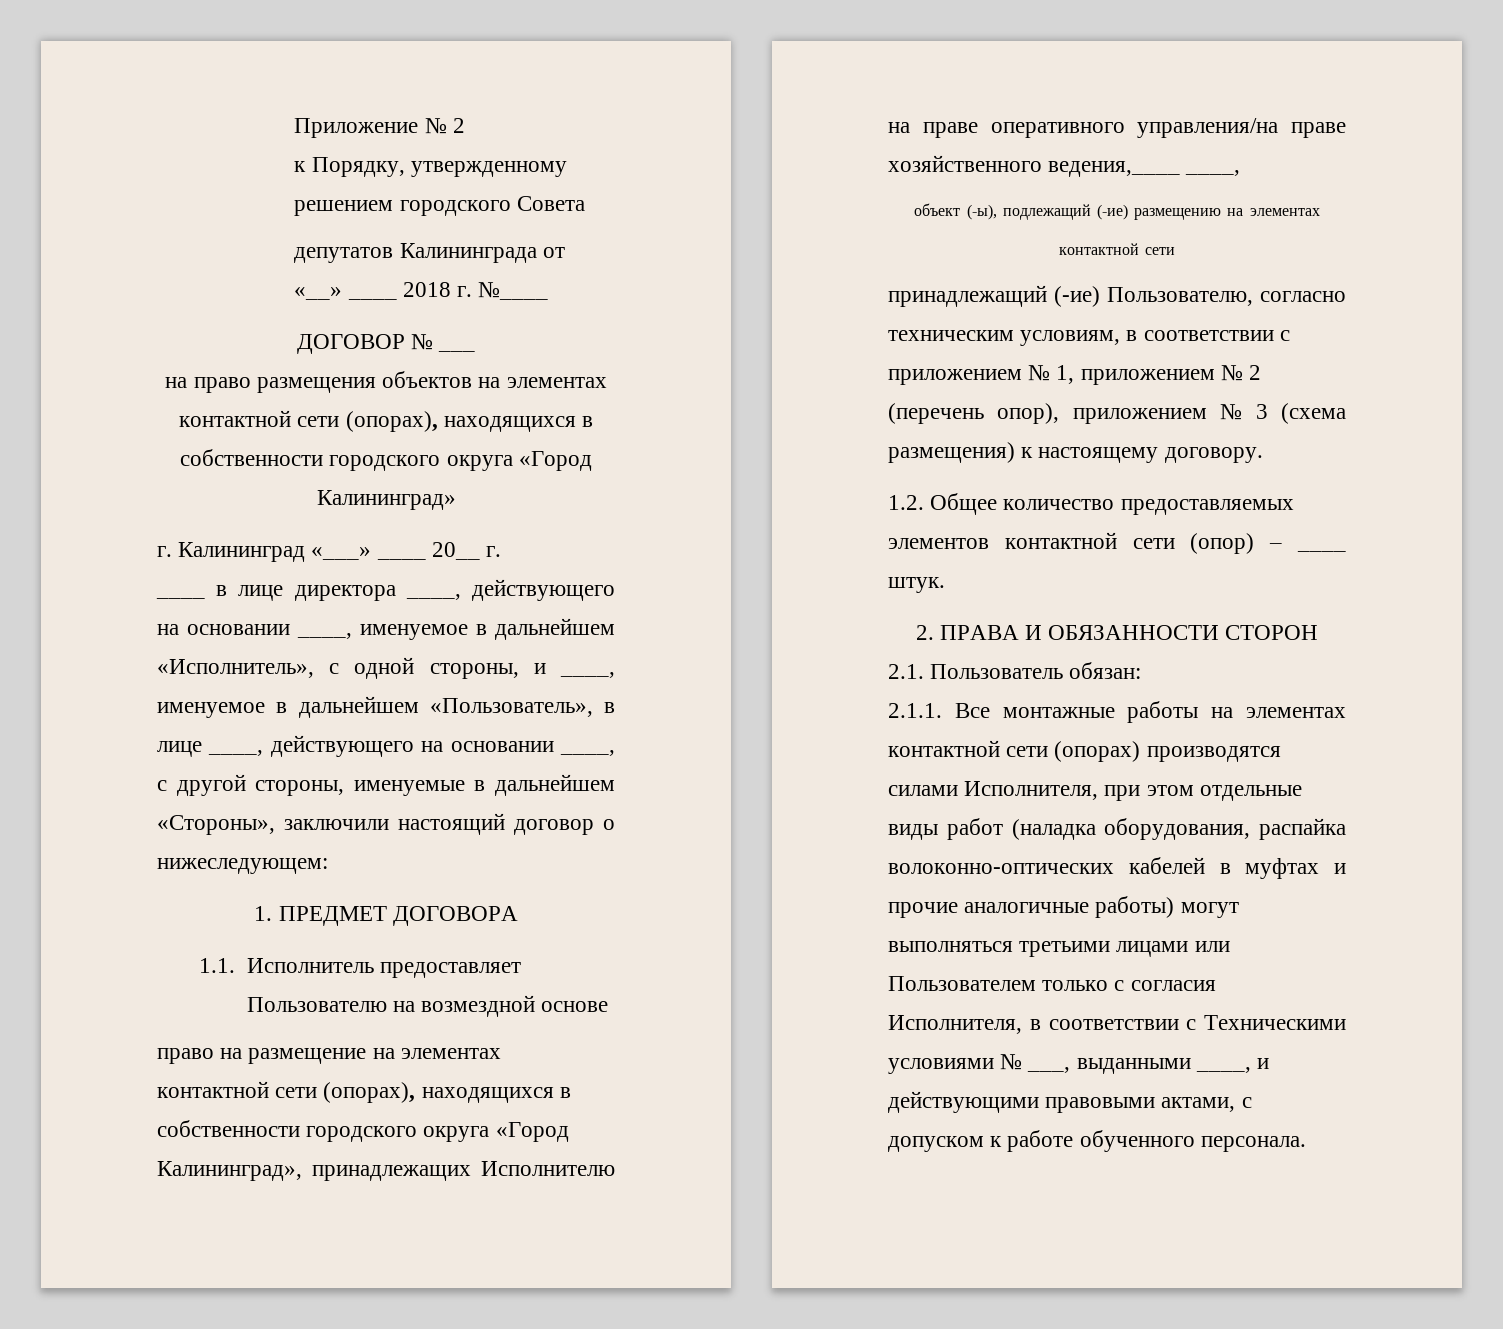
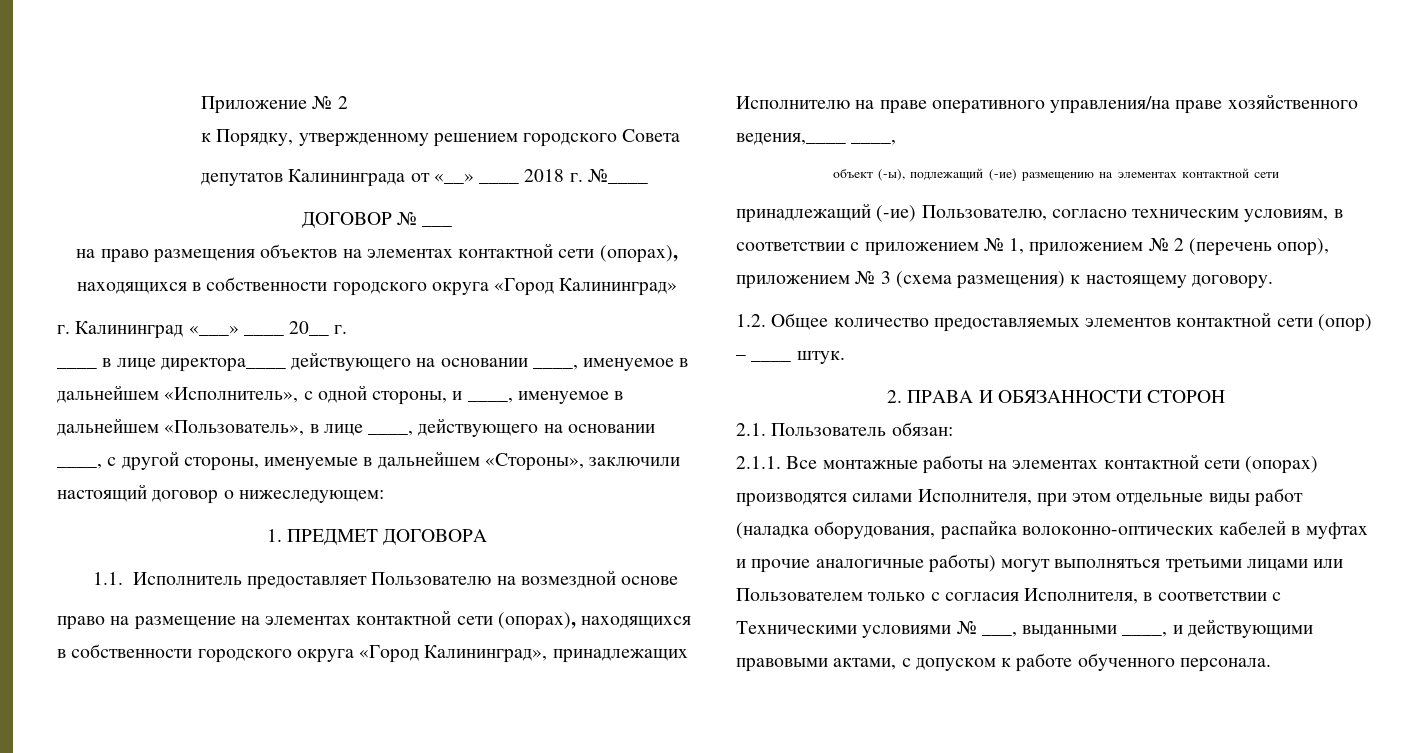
- ____ в лице директора ____, действующего на основании ____, именуемое в дальнейшем «Исполнитель», с одной стороны, и ____, именуемое в дальнейшем «Пользователь», в лице ____, действующего на основании ____, с другой стороны, именуемые в дальнейшем «Стороны», заключили настоящий договор о нижеследующем:
+ ____ в лице директора____ действующего на основании ____, именуемое в дальнейшем «Исполнитель», с одной стороны, и ____, именуемое в дальнейшем «Пользователь», в лице ____, действующего на основании ____, с другой стороны, именуемые в дальнейшем «Стороны», заключили настоящий договор о нижеследующем:

